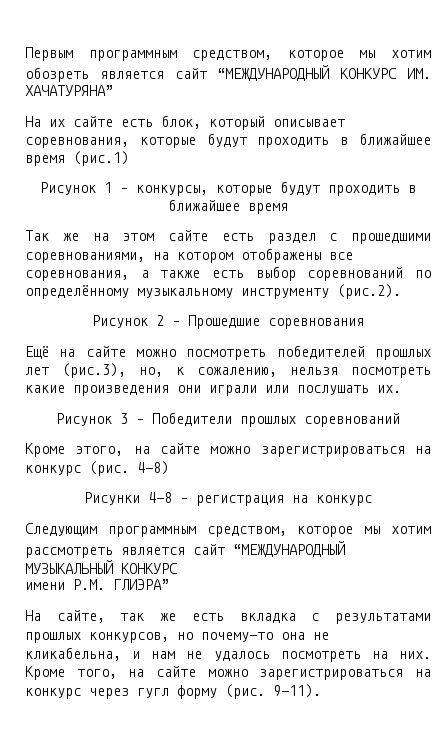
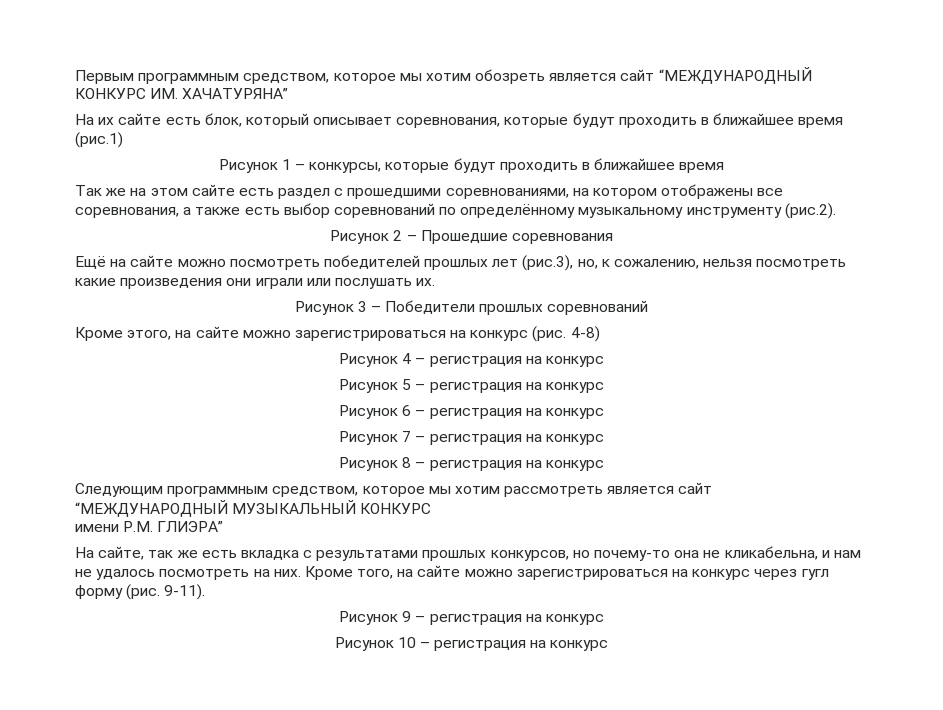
- Рисунки 4-8 – регистрация на конкурс
+ Рисунок 4 – регистрация на конкурс
+ Рисунок 5 – регистрация на конкурс
+ Рисунок 6 – регистрация на конкурс
+ Рисунок 7 – регистрация на конкурс
+ Рисунок 8 – регистрация на конкурс
+ Рисунок 9 – регистрация на конкурс
+ Рисунок 10 – регистрация на конкурс

